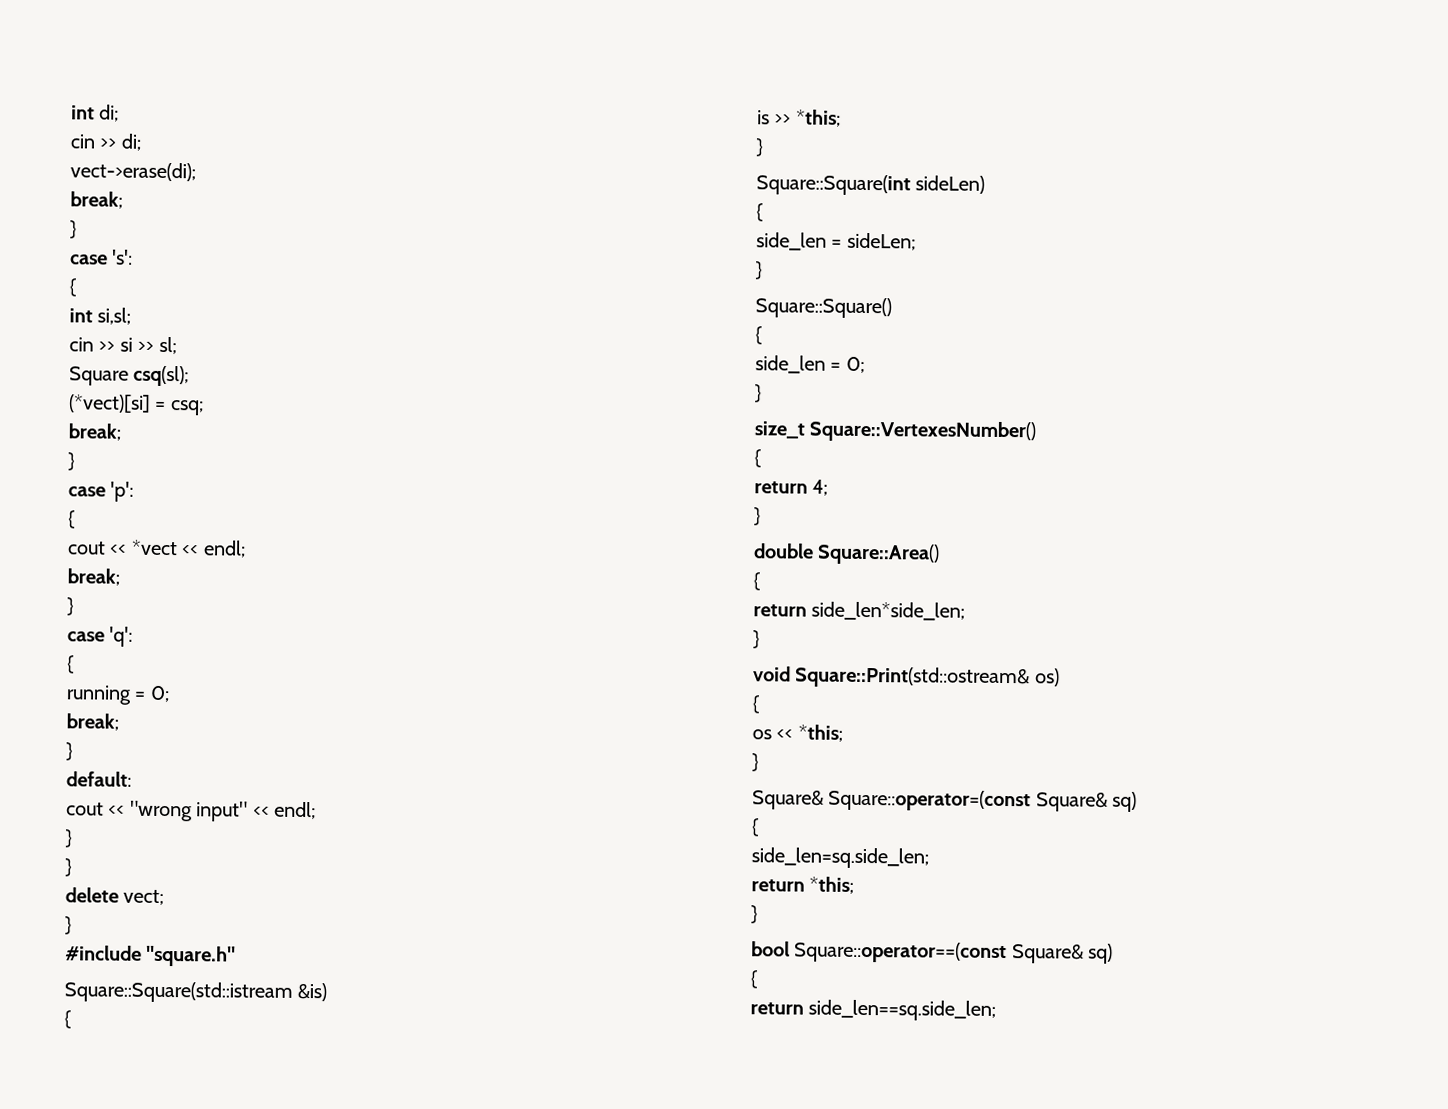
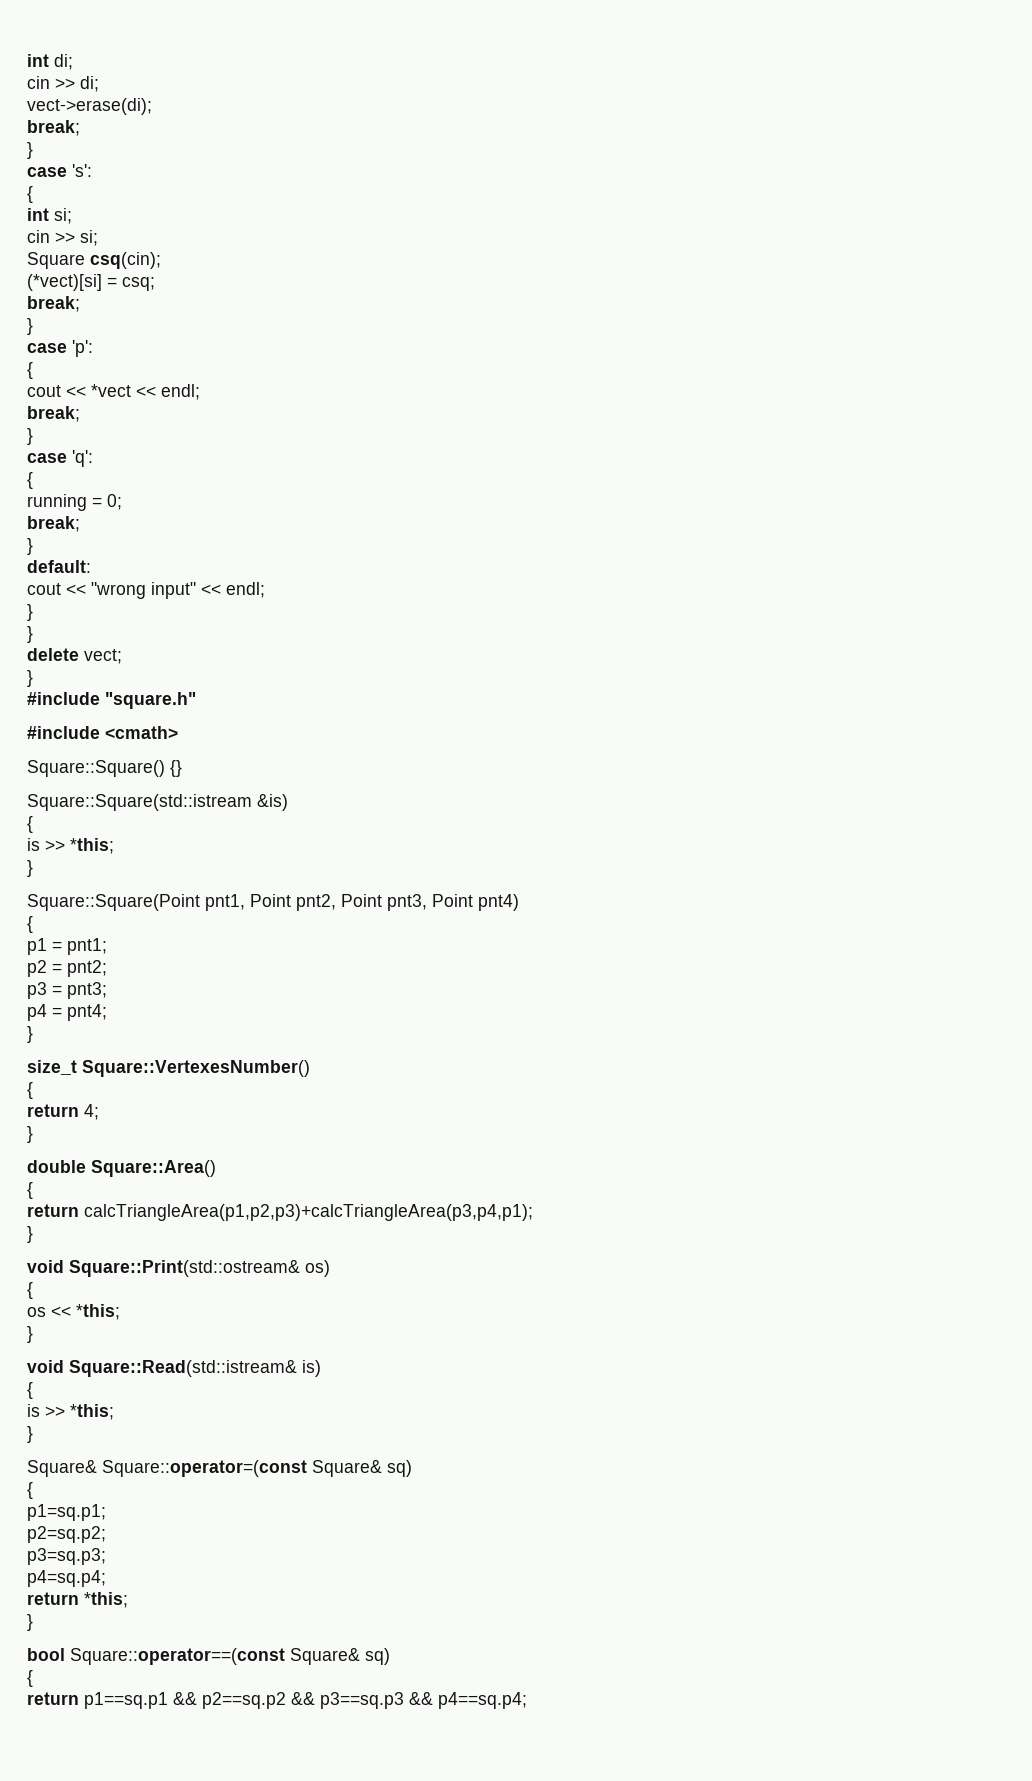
- int si,sl;
- cin >> si >> sl;
+ int si;
+ cin >> si;
- Square csq(sl);
+ Square csq(cin);
+ #include <cmath>
+ Square::Square() {}
- Square::Square(int sideLen)
+ Square::Square(Point pnt1, Point pnt2, Point pnt3, Point pnt4)
  {
- side_len = sideLen;
- }
- Square::Square()
- {
- side_len = 0;
+ p1 = pnt1;
+ p2 = pnt2;
+ p3 = pnt3;
+ p4 = pnt4;
- return side_len*side_len;
+ return calcTriangleArea(p1,p2,p3)+calcTriangleArea(p3,p4,p1);
+ void Square::Read(std::istream& is)
+ {
+ is >> *this;
+ }
- side_len=sq.side_len;
+ p1=sq.p1;
+ p2=sq.p2;
+ p3=sq.p3;
+ p4=sq.p4;
- return side_len==sq.side_len;
+ return p1==sq.p1 && p2==sq.p2 && p3==sq.p3 && p4==sq.p4;

